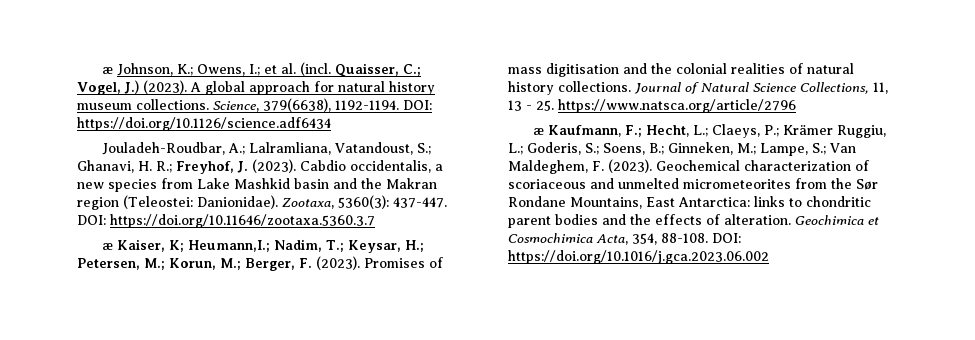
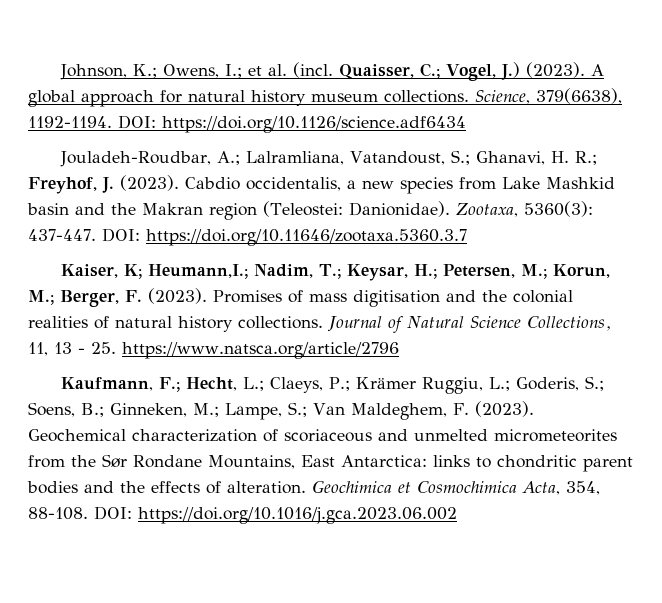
- æ Johnson, K.; Owens, I.; et al. (incl. Quaisser, C.; Vogel, J.) (2023).
+ Johnson, K.; Owens, I.; et al. (incl. Quaisser, C.; Vogel, J.) (2023).
- æ Kaiser, K; Heumann,I.; Nadim, T.; Keysar, H.; Petersen, M.; Korun, M.; Berger, F. (2023).
+ Kaiser, K; Heumann,I.; Nadim, T.; Keysar, H.; Petersen, M.; Korun, M.; Berger, F. (2023).
- æ Kaufmann, F.; Hecht, L.; Claeys, P.; Krämer Ruggiu, L.; Goderis, S.; Soens, B.; Ginneken, M.; Lampe, S.; Van Maldeghem, F. (2023).
+ Kaufmann, F.; Hecht, L.; Claeys, P.; Krämer Ruggiu, L.; Goderis, S.; Soens, B.; Ginneken, M.; Lampe, S.; Van Maldeghem, F. (2023).

